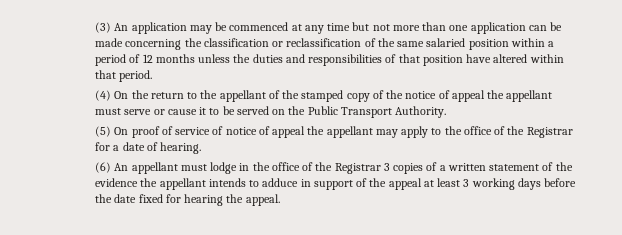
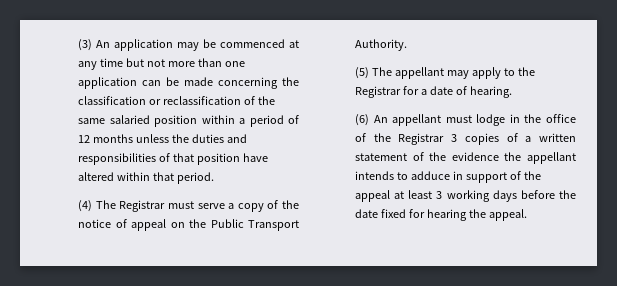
- (4) On the return to the appellant of the stamped copy of the notice of appeal the appellant must serve or cause it to be served on the Public Transport Authority.
+ (4) The Registrar must serve a copy of the notice of appeal on the Public Transport Authority.
- (5) On proof of service of notice of appeal the appellant may apply to the office of the Registrar for a date of hearing.
+ (5) The appellant may apply to the Registrar for a date of hearing.

